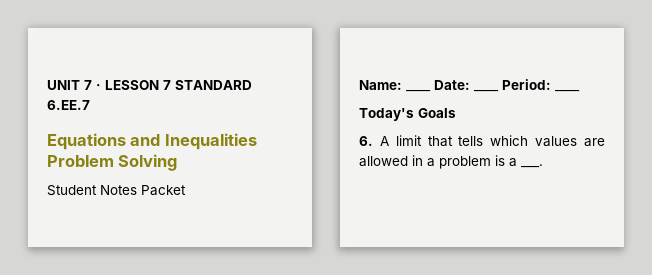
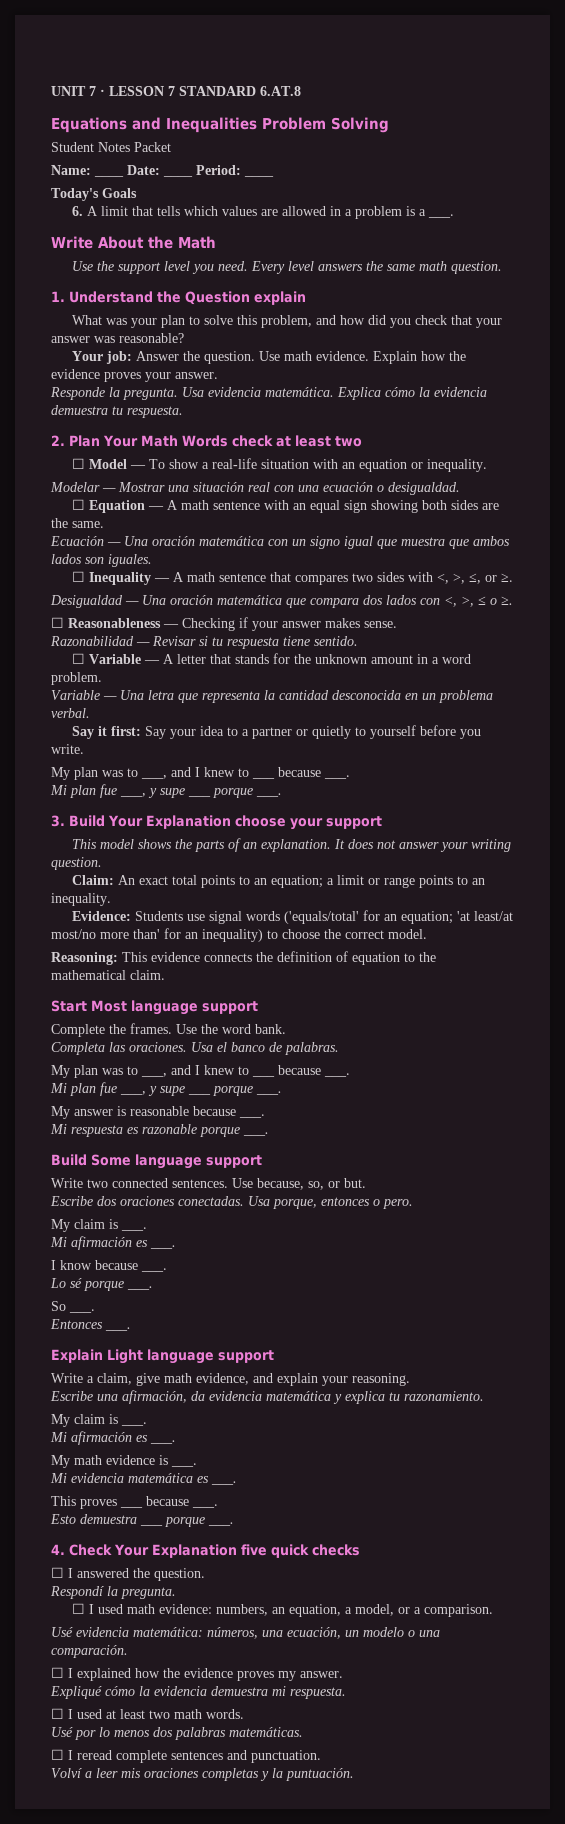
- UNIT 7 · LESSON 7 STANDARD 6.EE.7
+ UNIT 7 · LESSON 7 STANDARD 6.AT.8
+ Write About the Math
+ Use the support level you need. Every level answers the same math question.
+ 1. Understand the Question explain
+ What was your plan to solve this problem, and how did you check that your answer was reasonable?
+ Your job: Answer the question. Use math evidence. Explain how the evidence proves your answer.
+ Responde la pregunta. Usa evidencia matemática. Explica cómo la evidencia demuestra tu respuesta.
+ 2. Plan Your Math Words check at least two
+ ☐ Model — To show a real-life situation with an equation or inequality.
+ Modelar — Mostrar una situación real con una ecuación o desigualdad.
+ ☐ Equation — A math sentence with an equal sign showing both sides are the same.
+ Ecuación — Una oración matemática con un signo igual que muestra que ambos lados son iguales.
+ ☐ Inequality — A math sentence that compares two sides with <, >, ≤, or ≥.
+ Desigualdad — Una oración matemática que compara dos lados con <, >, ≤ o ≥.
+ ☐ Reasonableness — Checking if your answer makes sense.
+ Razonabilidad — Revisar si tu respuesta tiene sentido.
+ ☐ Variable — A letter that stands for the unknown amount in a word problem.
+ Variable — Una letra que representa la cantidad desconocida en un problema verbal.
+ Say it first: Say your idea to a partner or quietly to yourself before you write.
+ My plan was to ___, and I knew to ___ because ___.
+ Mi plan fue ___, y supe ___ porque ___.
+ 3. Build Your Explanation choose your support
+ This model shows the parts of an explanation. It does not answer your writing question.
+ Claim: An exact total points to an equation; a limit or range points to an inequality.
+ Evidence: Students use signal words ('equals/total' for an equation; 'at least/at most/no more than' for an inequality) to choose the correct model.
+ Reasoning: This evidence connects the definition of equation to the mathematical claim.
+ Start Most language support
+ Complete the frames. Use the word bank.
+ Completa las oraciones. Usa el banco de palabras.
+ My plan was to ___, and I knew to ___ because ___.
+ Mi plan fue ___, y supe ___ porque ___.
+ My answer is reasonable because ___.
+ Mi respuesta es razonable porque ___.
+ Build Some language support
+ Write two connected sentences. Use because, so, or but.
+ Escribe dos oraciones conectadas. Usa porque, entonces o pero.
+ My claim is ___.
+ Mi afirmación es ___.
+ I know because ___.
+ Lo sé porque ___.
+ So ___.
+ Entonces ___.
+ Explain Light language support
+ Write a claim, give math evidence, and explain your reasoning.
+ Escribe una afirmación, da evidencia matemática y explica tu razonamiento.
+ My claim is ___.
+ Mi afirmación es ___.
+ My math evidence is ___.
+ Mi evidencia matemática es ___.
+ This proves ___ because ___.
+ Esto demuestra ___ porque ___.
+ 4. Check Your Explanation five quick checks
+ ☐ I answered the question.
+ Respondí la pregunta.
+ ☐ I used math evidence: numbers, an equation, a model, or a comparison.
+ Usé evidencia matemática: números, una ecuación, un modelo o una comparación.
+ ☐ I explained how the evidence proves my answer.
+ Expliqué cómo la evidencia demuestra mi respuesta.
+ ☐ I used at least two math words.
+ Usé por lo menos dos palabras matemáticas.
+ ☐ I reread complete sentences and punctuation.
+ Volví a leer mis oraciones completas y la puntuación.

